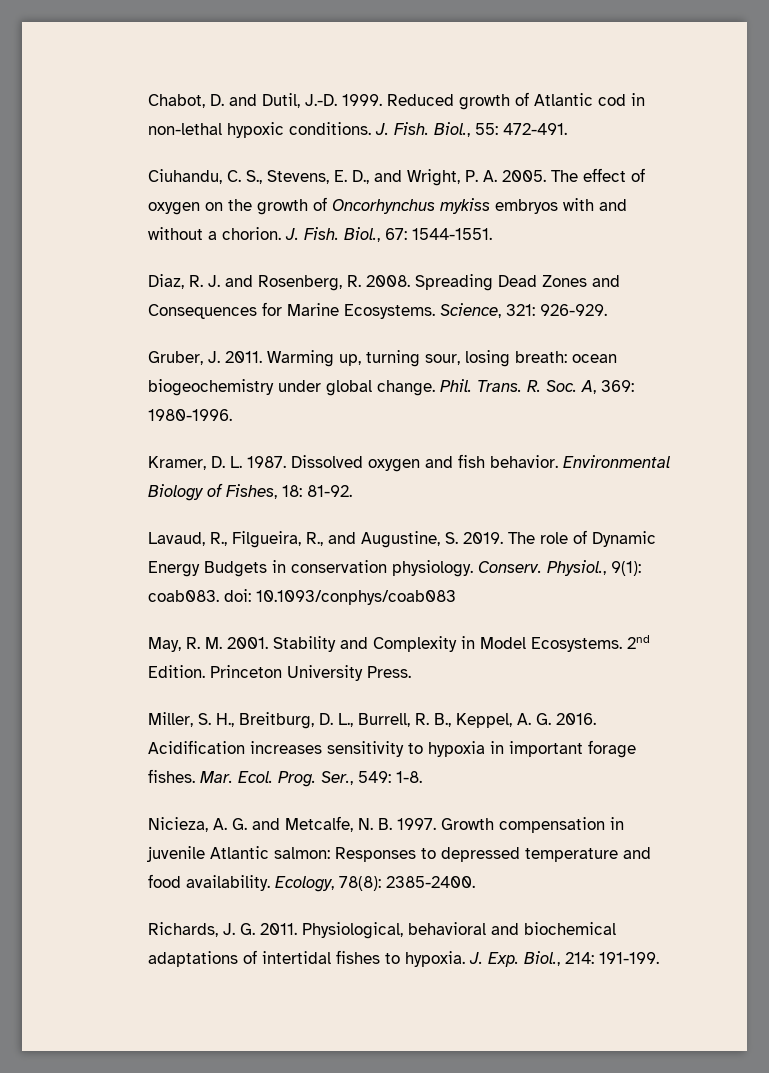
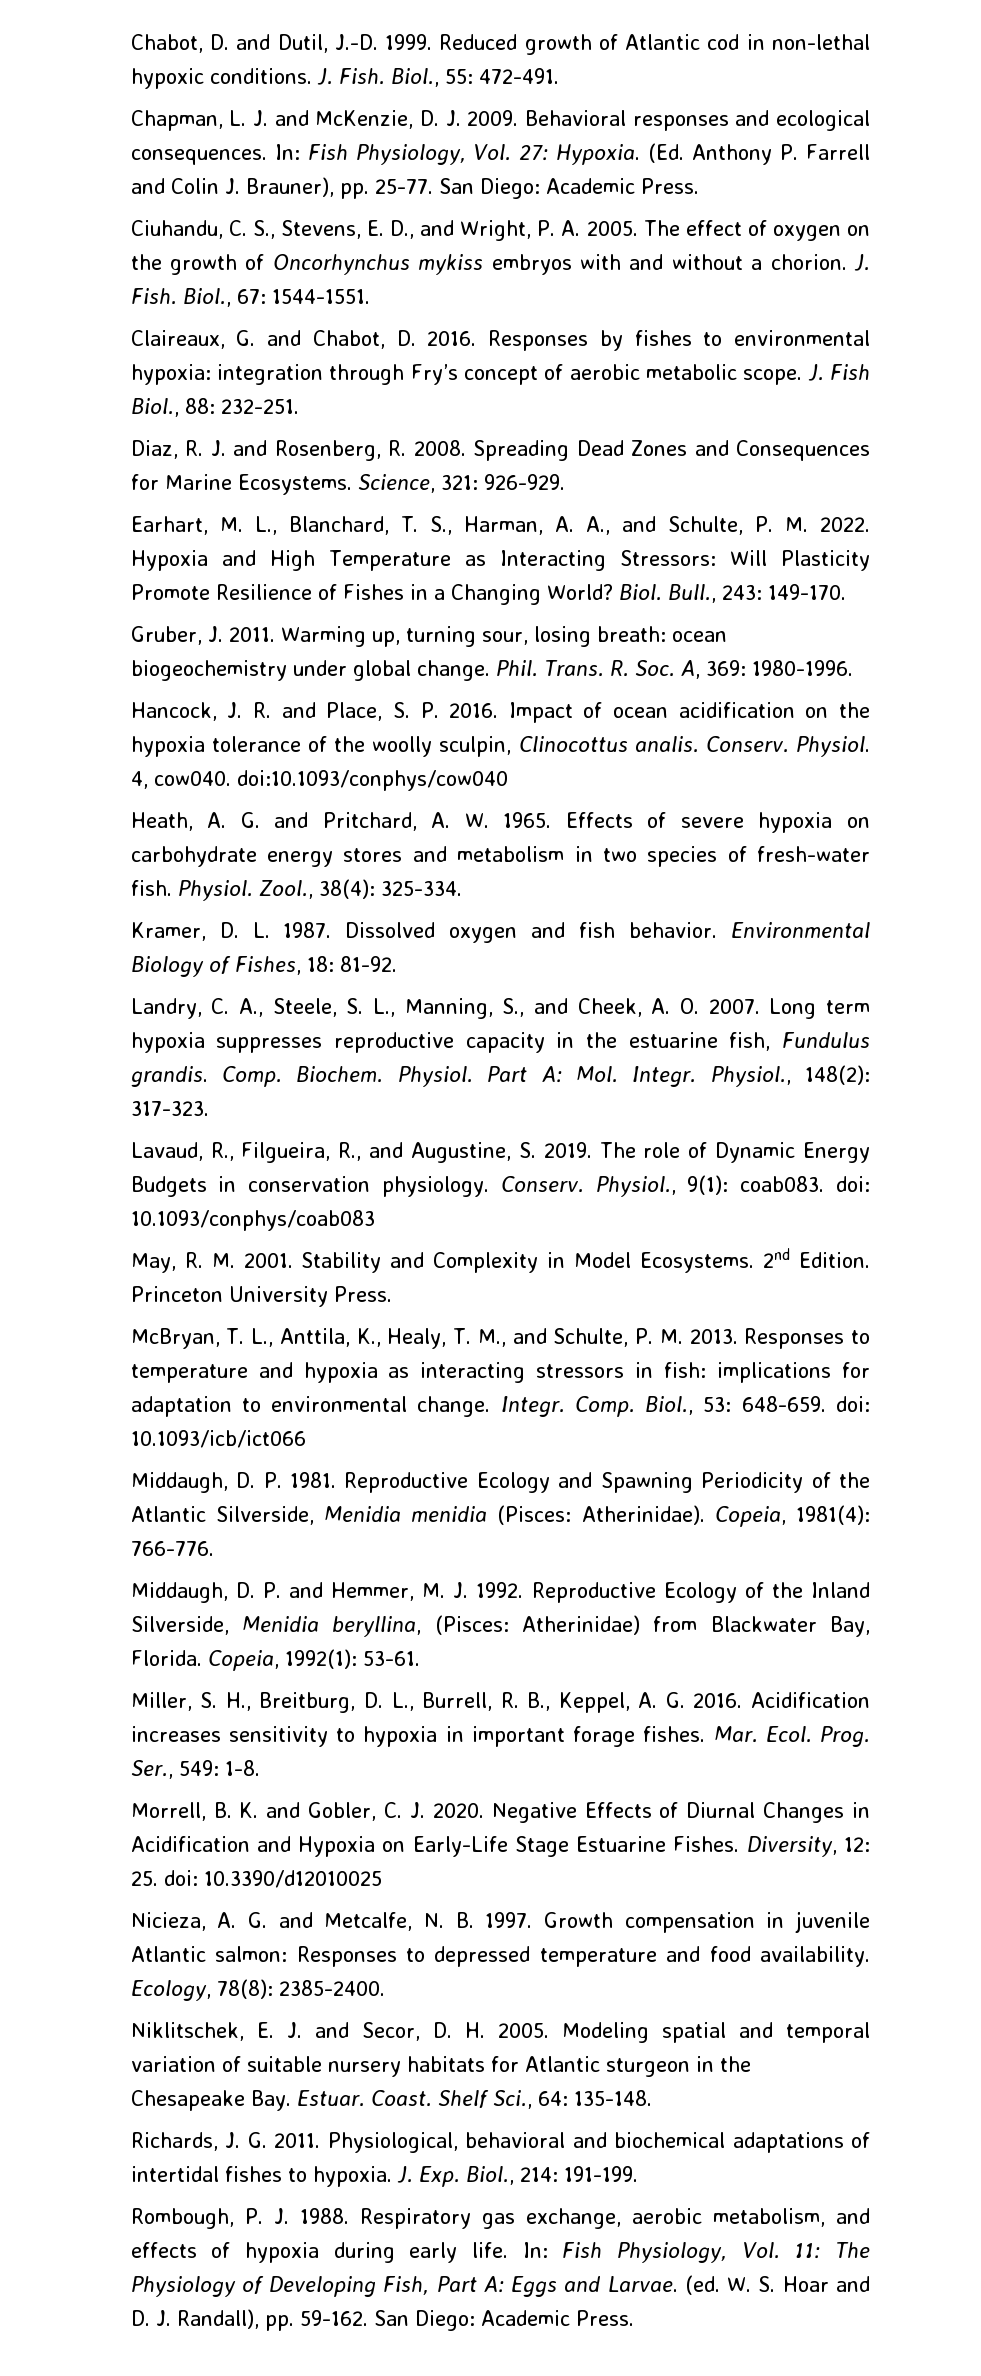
+ Chapman, L. J. and McKenzie, D. J. 2009. Behavioral responses and ecological consequences. In: Fish Physiology, Vol. 27: Hypoxia. (Ed. Anthony P. Farrell and Colin J. Brauner), pp. 25-77. San Diego: Academic Press.
+ Claireaux, G. and Chabot, D. 2016. Responses by fishes to environmental hypoxia: integration through Fry’s concept of aerobic metabolic scope. J. Fish Biol., 88: 232-251.
+ Earhart, M. L., Blanchard, T. S., Harman, A. A., and Schulte, P. M. 2022. Hypoxia and High Temperature as Interacting Stressors: Will Plasticity Promote Resilience of Fishes in a Changing World? Biol. Bull., 243: 149-170.
+ Hancock, J. R. and Place, S. P. 2016. Impact of ocean acidification on the hypoxia tolerance of the woolly sculpin, Clinocottus analis. Conserv. Physiol. 4, cow040. doi:10.1093/conphys/cow040
+ Heath, A. G. and Pritchard, A. W. 1965. Effects of severe hypoxia on carbohydrate energy stores and metabolism in two species of fresh-water fish. Physiol. Zool., 38(4): 325-334.
+ Landry, C. A., Steele, S. L., Manning, S., and Cheek, A. O. 2007. Long term hypoxia suppresses reproductive capacity in the estuarine fish, Fundulus grandis. Comp. Biochem. Physiol. Part A: Mol. Integr. Physiol., 148(2): 317-323.
+ McBryan, T. L., Anttila, K., Healy, T. M., and Schulte, P. M. 2013. Responses to temperature and hypoxia as interacting stressors in fish: implications for adaptation to environmental change. Integr. Comp. Biol., 53: 648-659. doi: 10.1093/icb/ict066
+ Middaugh, D. P. 1981. Reproductive Ecology and Spawning Periodicity of the Atlantic Silverside, Menidia menidia (Pisces: Atherinidae). Copeia, 1981(4): 766-776.
+ Middaugh, D. P. and Hemmer, M. J. 1992. Reproductive Ecology of the Inland Silverside, Menidia beryllina, (Pisces: Atherinidae) from Blackwater Bay, Florida. Copeia, 1992(1): 53-61.
+ Morrell, B. K. and Gobler, C. J. 2020. Negative Effects of Diurnal Changes in Acidification and Hypoxia on Early-Life Stage Estuarine Fishes. Diversity, 12: 25. doi: 10.3390/d12010025
+ Niklitschek, E. J. and Secor, D. H. 2005. Modeling spatial and temporal variation of suitable nursery habitats for Atlantic sturgeon in the Chesapeake Bay. Estuar. Coast. Shelf Sci., 64: 135-148.
+ Rombough, P. J. 1988. Respiratory gas exchange, aerobic metabolism, and effects of hypoxia during early life. In: Fish Physiology, Vol. 11: The Physiology of Developing Fish, Part A: Eggs and Larvae. (ed. W. S. Hoar and D. J. Randall), pp. 59-162. San Diego: Academic Press.

